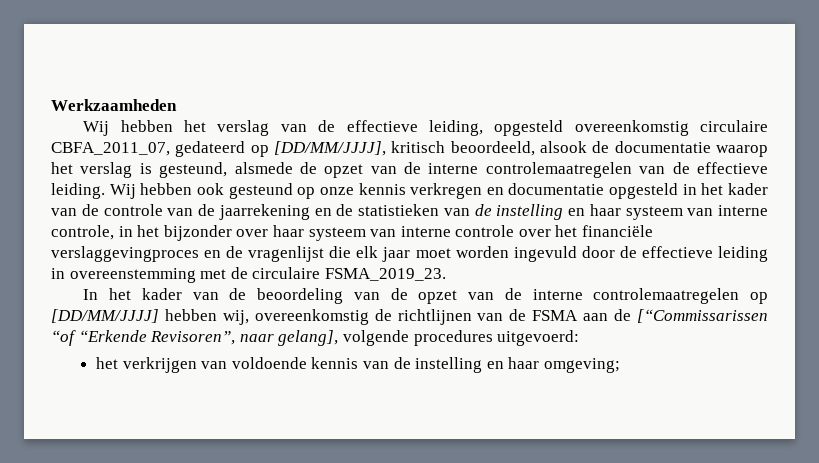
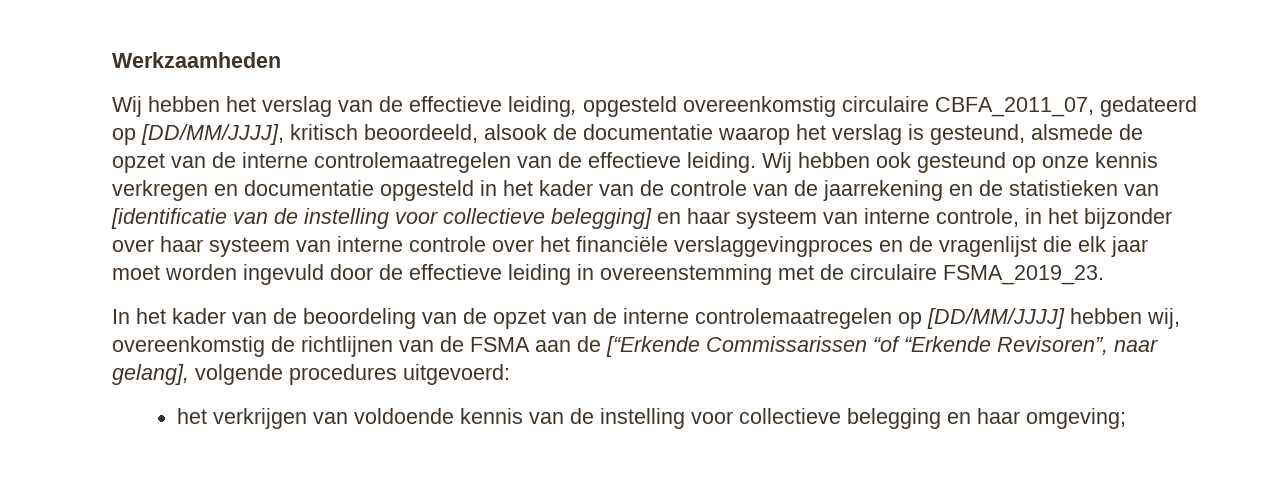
- Wij hebben ook gesteund op onze kennis verkregen en documentatie opgesteld in het kader van de controle van de jaarrekening en de statistieken van de instelling en haar systeem van interne controle, in het bijzonder over haar systeem van interne controle over het financiële verslaggevingproces en de vragenlijst die elk jaar moet worden ingevuld door de effectieve leiding in overeenstemming met de circulaire FSMA_2019_23.
+ Wij hebben ook gesteund op onze kennis verkregen en documentatie opgesteld in het kader van de controle van de jaarrekening en de statistieken van [identificatie van de instelling voor collectieve belegging] en haar systeem van interne controle, in het bijzonder over haar systeem van interne controle over het financiële verslaggevingproces en de vragenlijst die elk jaar moet worden ingevuld door de effectieve leiding in overeenstemming met de circulaire FSMA_2019_23.
- In het kader van de beoordeling van de opzet van de interne controlemaatregelen op [DD/MM/JJJJ] hebben wij, overeenkomstig de richtlijnen van de FSMA aan de [“Commissarissen “of “Erkende Revisoren”, naar gelang], volgende procedures uitgevoerd:
+ In het kader van de beoordeling van de opzet van de interne controlemaatregelen op [DD/MM/JJJJ] hebben wij, overeenkomstig de richtlijnen van de FSMA aan de [“Erkende Commissarissen “of “Erkende Revisoren”, naar gelang], volgende procedures uitgevoerd:
- het verkrijgen van voldoende kennis van de instelling en haar omgeving;
+ het verkrijgen van voldoende kennis van de instelling voor collectieve belegging en haar omgeving;

